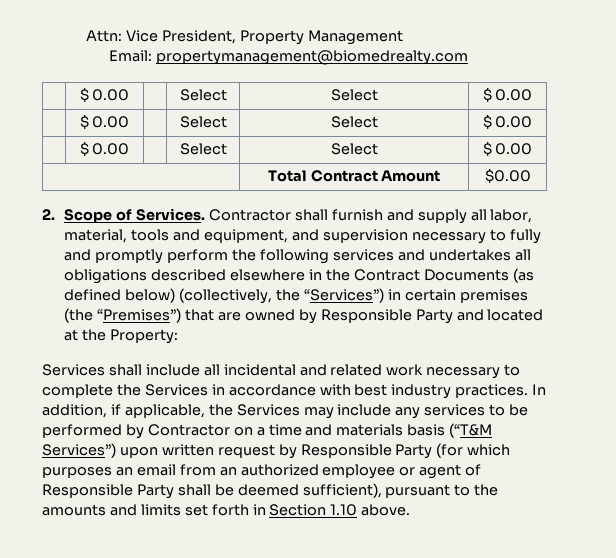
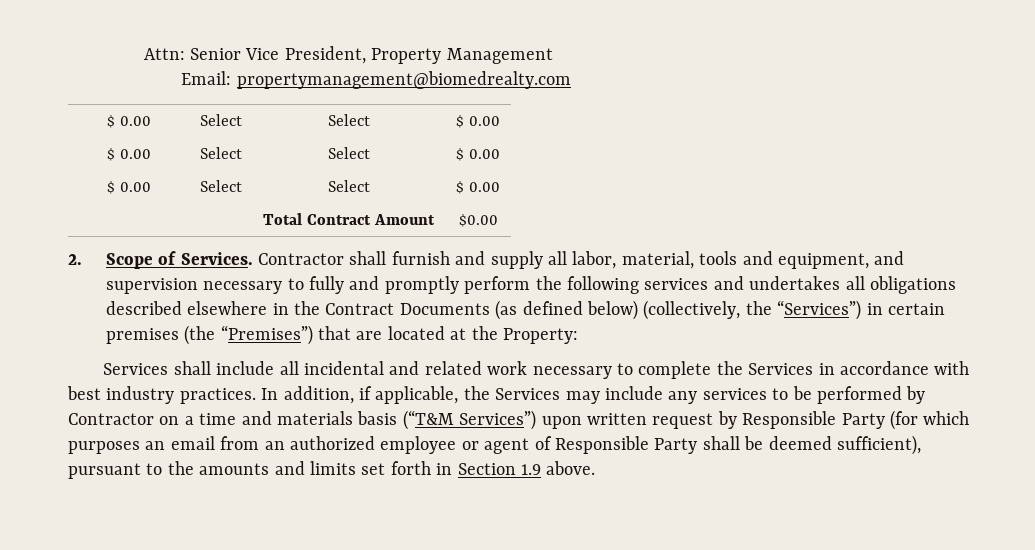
- Attn: Vice President, Property Management
+ Attn: Senior Vice President, Property Management
- Contractor shall furnish and supply all labor, material, tools and equipment, and supervision necessary to fully and promptly perform the following services and undertakes all obligations described elsewhere in the Contract Documents (as defined below) (collectively, the “Services”) in certain premises (the “Premises”) that are owned by Responsible Party and located at the Property:
+ Contractor shall furnish and supply all labor, material, tools and equipment, and supervision necessary to fully and promptly perform the following services and undertakes all obligations described elsewhere in the Contract Documents (as defined below) (collectively, the “Services”) in certain premises (the “Premises”) that are located at the Property:
- In addition, if applicable, the Services may include any services to be performed by Contractor on a time and materials basis (“T&M Services”) upon written request by Responsible Party (for which purposes an email from an authorized employee or agent of Responsible Party shall be deemed sufficient), pursuant to the amounts and limits set forth in Section 1.10 above.
+ In addition, if applicable, the Services may include any services to be performed by Contractor on a time and materials basis (“T&M Services”) upon written request by Responsible Party (for which purposes an email from an authorized employee or agent of Responsible Party shall be deemed sufficient), pursuant to the amounts and limits set forth in Section 1.9 above.

